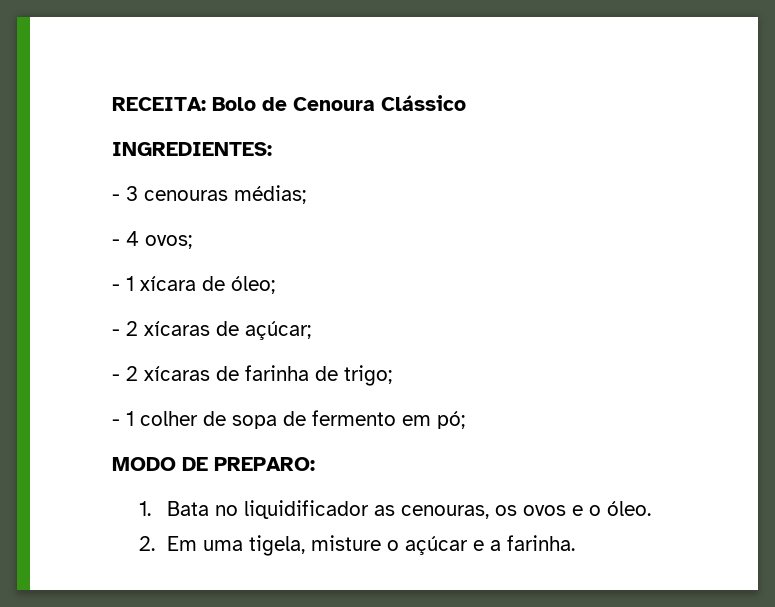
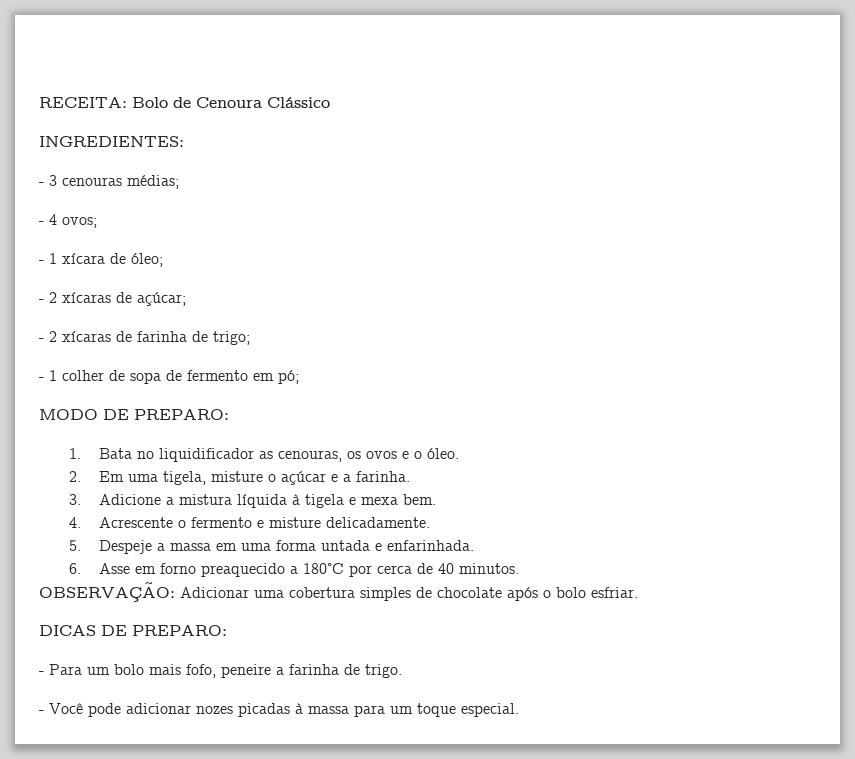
+ 3. Adicione a mistura líquida à tigela e mexa bem.
+ 4. Acrescente o fermento e misture delicadamente.
+ 5. Despeje a massa em uma forma untada e enfarinhada.
+ 6. Asse em forno preaquecido a 180°C por cerca de 40 minutos.
+ OBSERVAÇÃO: Adicionar uma cobertura simples de chocolate após o bolo esfriar.
+ DICAS DE PREPARO:
+ - Para um bolo mais fofo, peneire a farinha de trigo.
+ - Você pode adicionar nozes picadas à massa para um toque especial.

